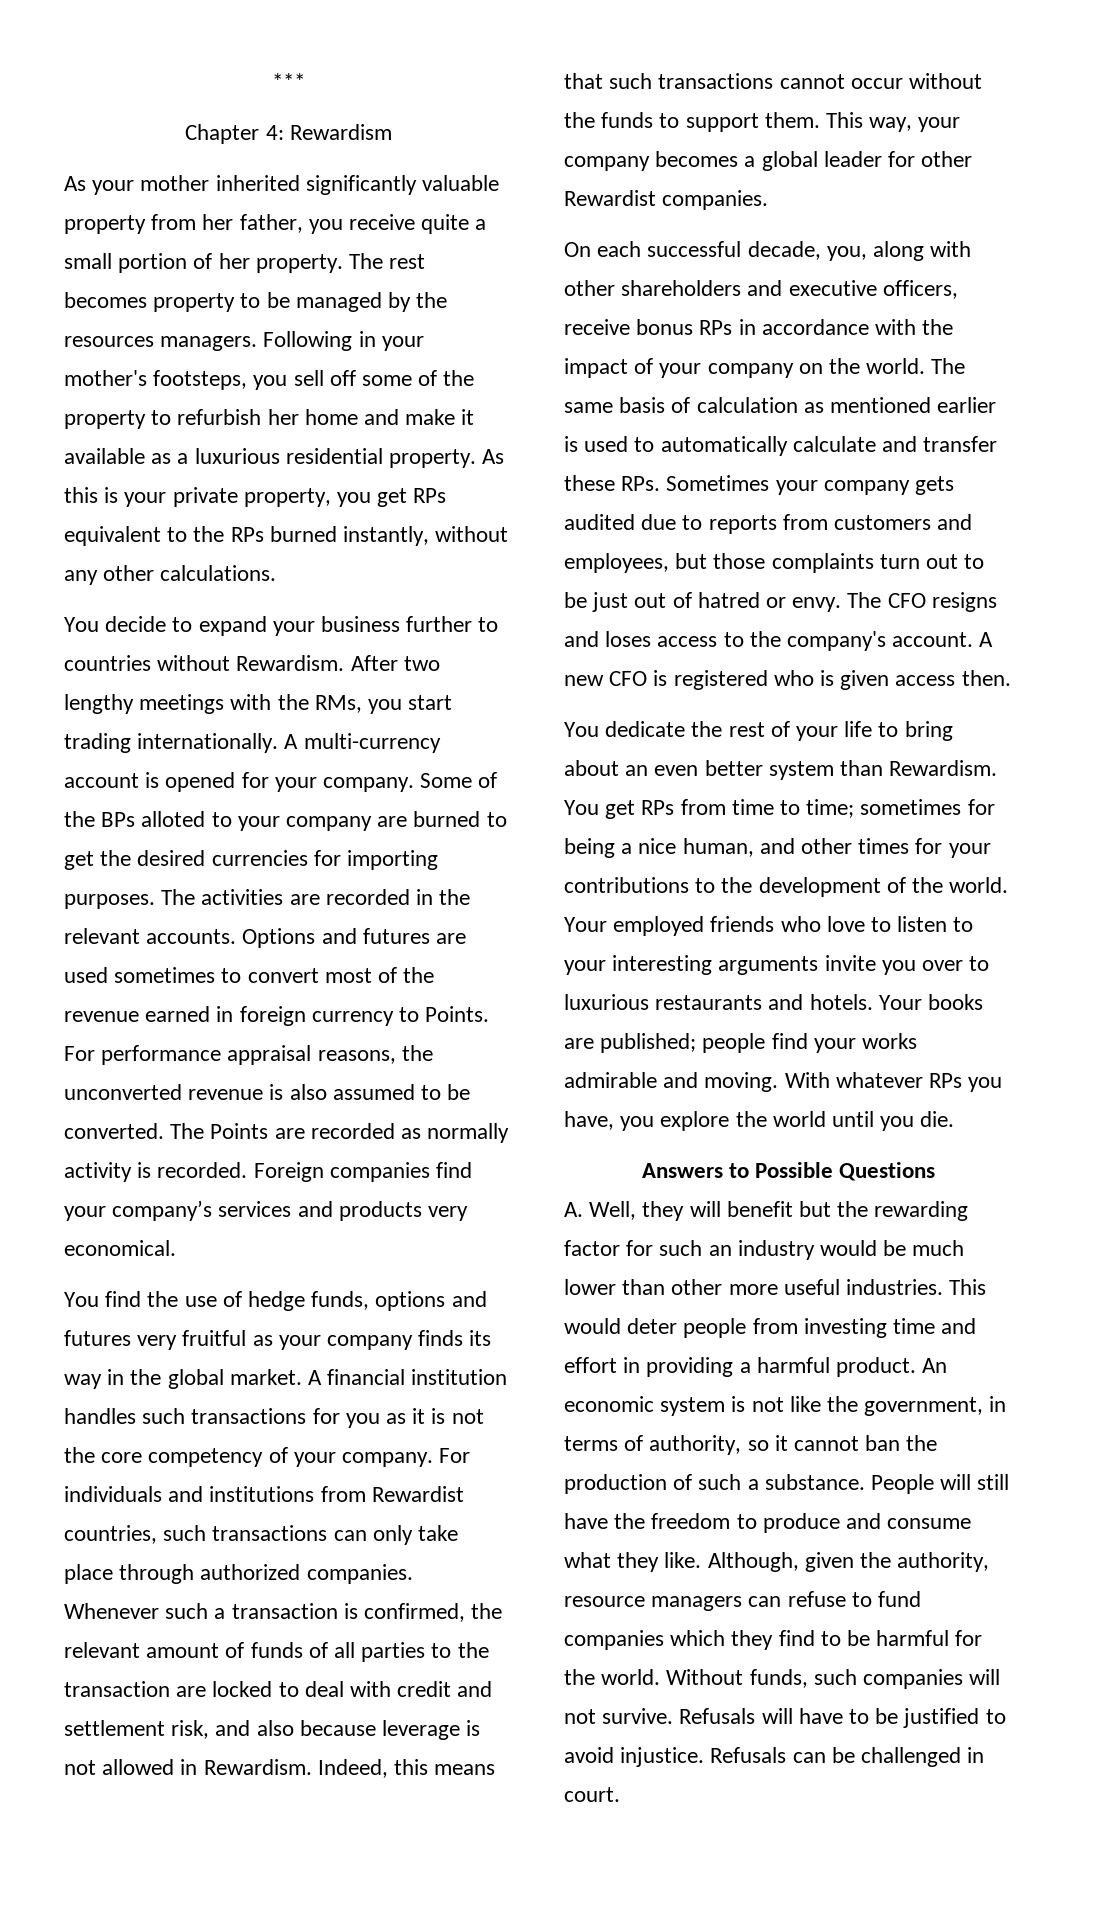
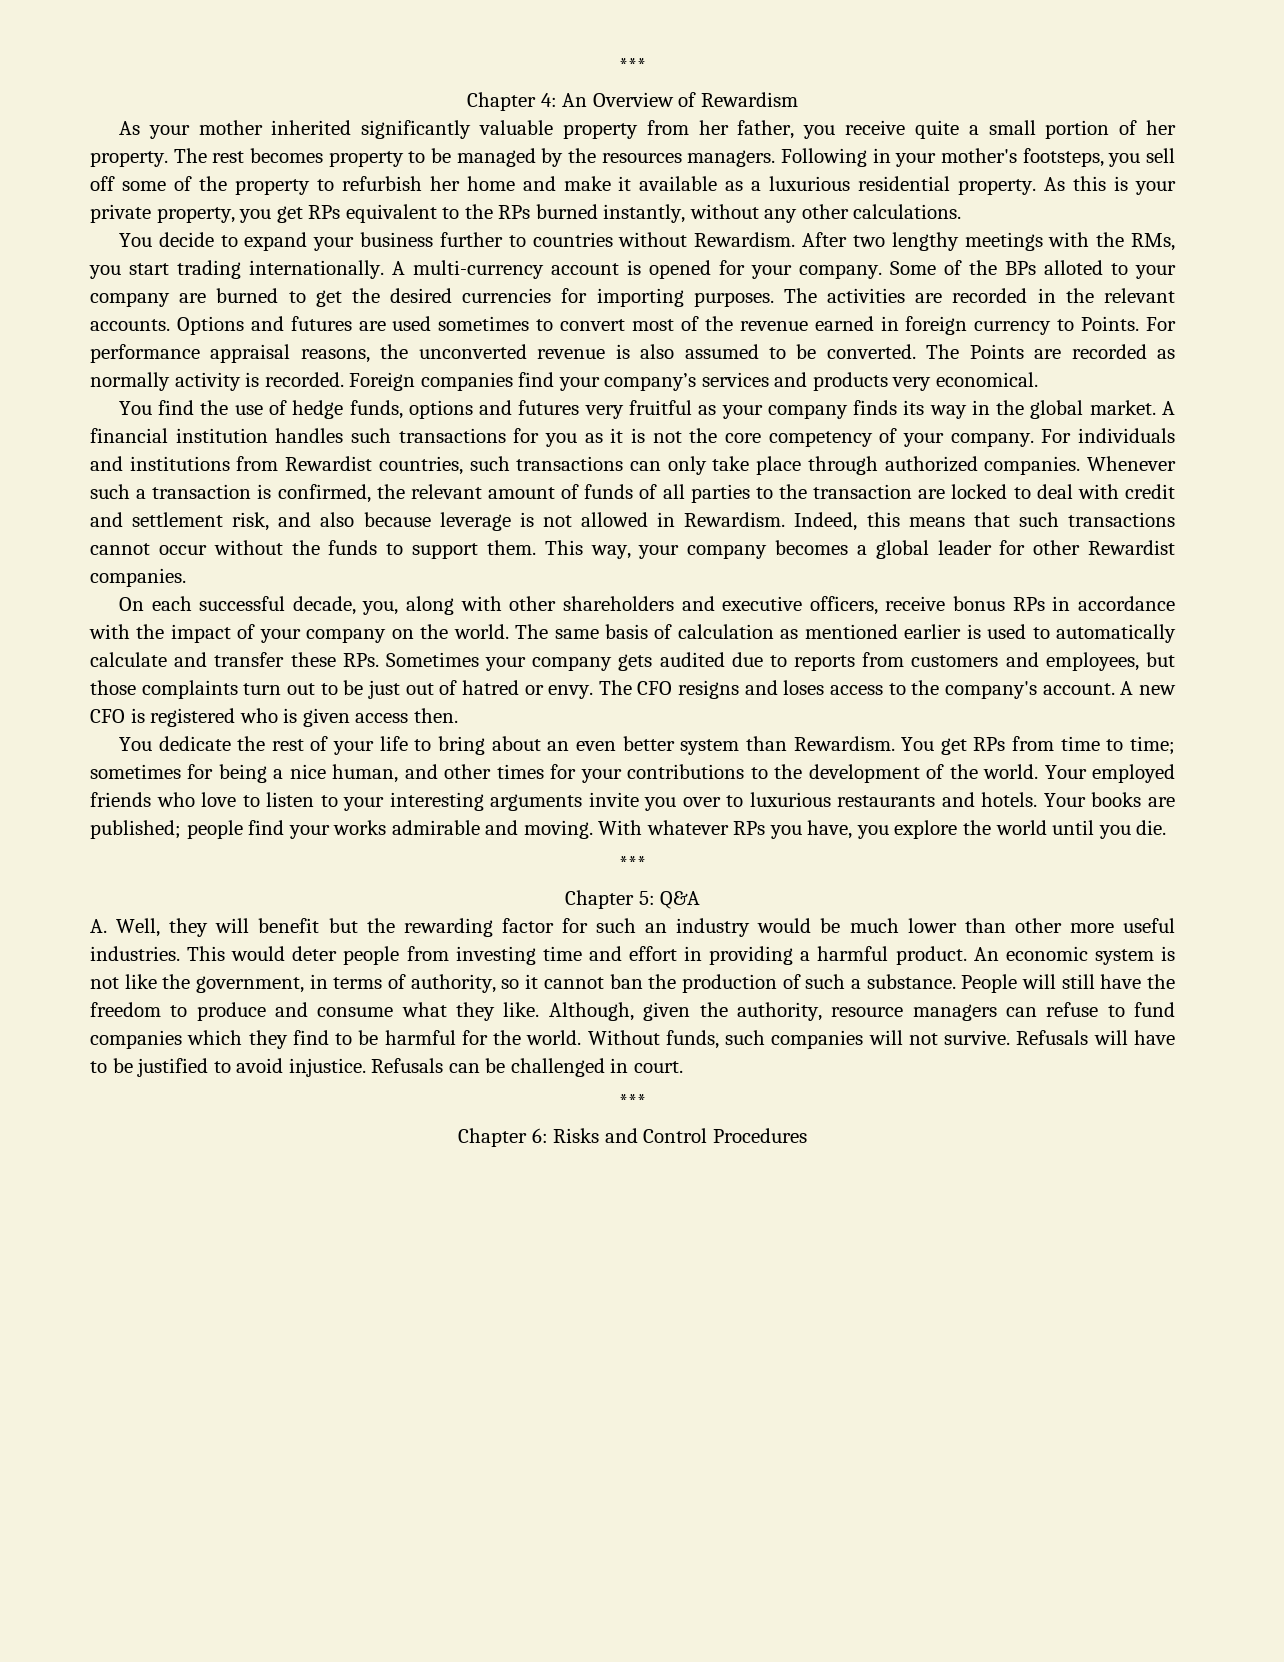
- Chapter 4: Rewardism
+ Chapter 4: An Overview of Rewardism
  With whatever RPs you have, you explore the world until you die.
- Answers to Possible Questions
+ ***
+ Chapter 5: Q&A
  Refusals can be challenged in court.
+ ***
+ Chapter 6: Risks and Control Procedures

